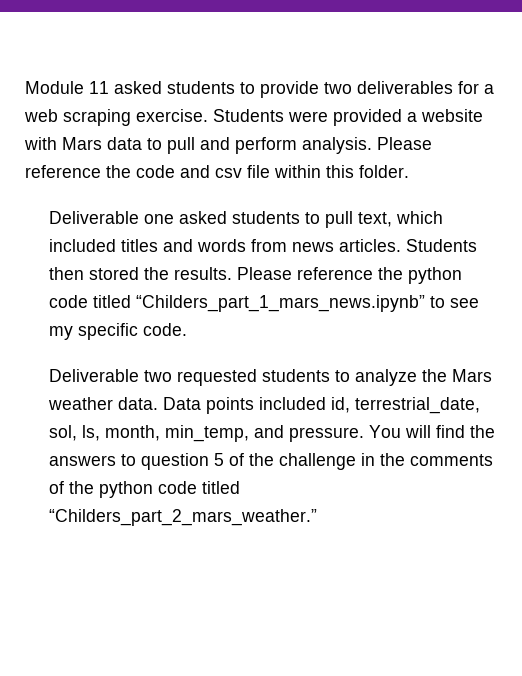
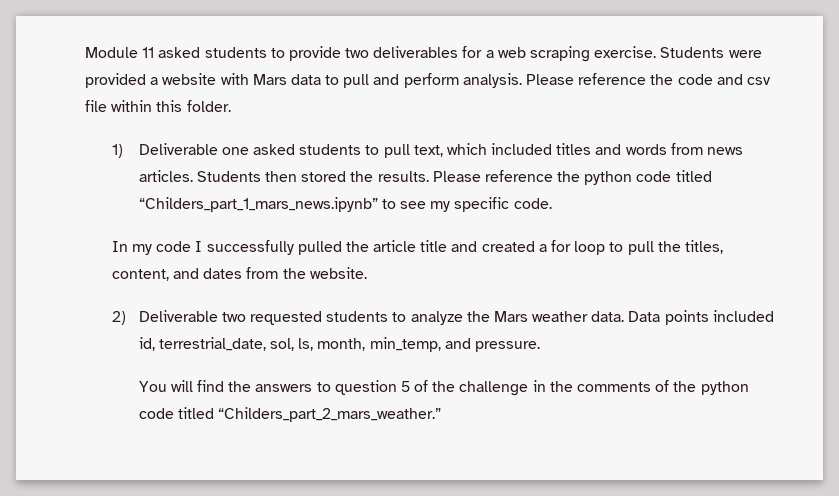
- Deliverable one asked students to pull text, which included titles and words from news articles.
+ 1) Deliverable one asked students to pull text, which included titles and words from news articles.
- Deliverable two requested students to analyze the Mars weather data.
+ In my code I successfully pulled the article title and created a for loop to pull the titles, content, and dates from the website.
+ 2) Deliverable two requested students to analyze the Mars weather data.
- Data points included id, terrestrial_date, sol, ls, month, min_temp, and pressure. You will find the answers to question 5 of the challenge in the comments of the python code titled “Childers_part_2_mars_weather.”
+ Data points included id, terrestrial_date, sol, ls, month, min_temp, and pressure.
+ You will find the answers to question 5 of the challenge in the comments of the python code titled “Childers_part_2_mars_weather.”

